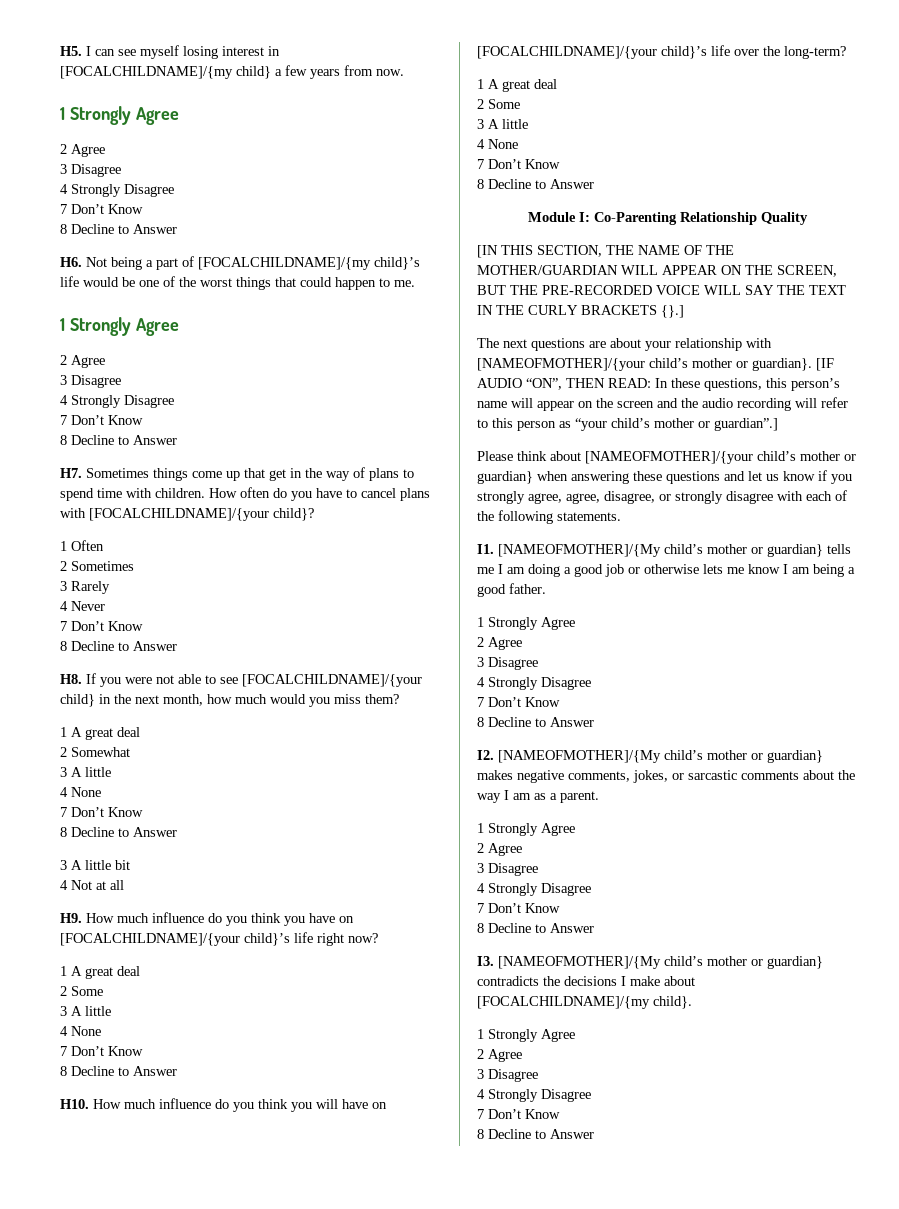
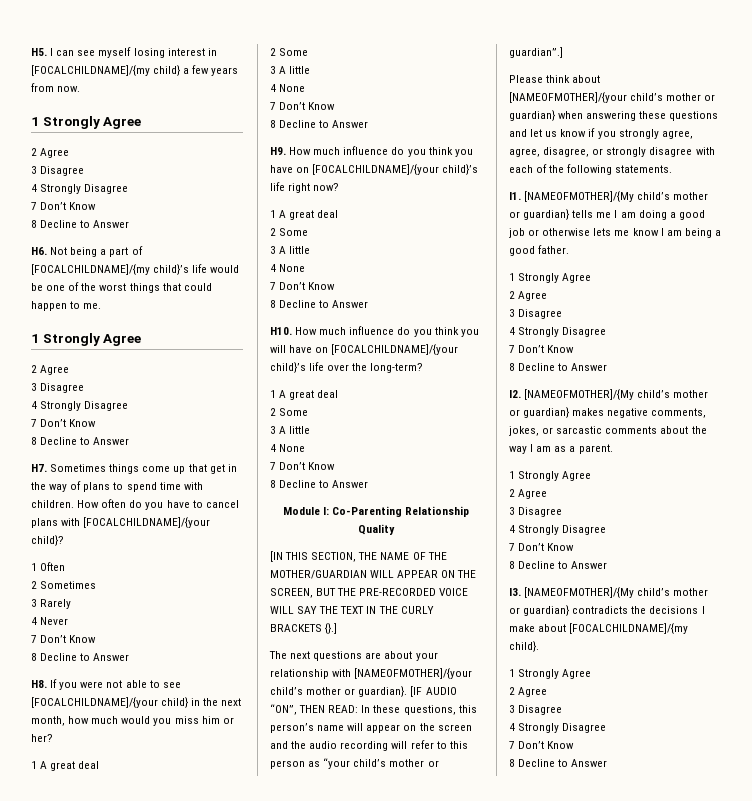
- H8. If you were not able to see [FOCALCHILDNAME]/{your child} in the next month, how much would you miss them?
+ H8. If you were not able to see [FOCALCHILDNAME]/{your child} in the next month, how much would you miss him or her?
  1 A great deal
- 2 Somewhat
+ 2 Some
- 3 A little bit
- 4 Not at all

